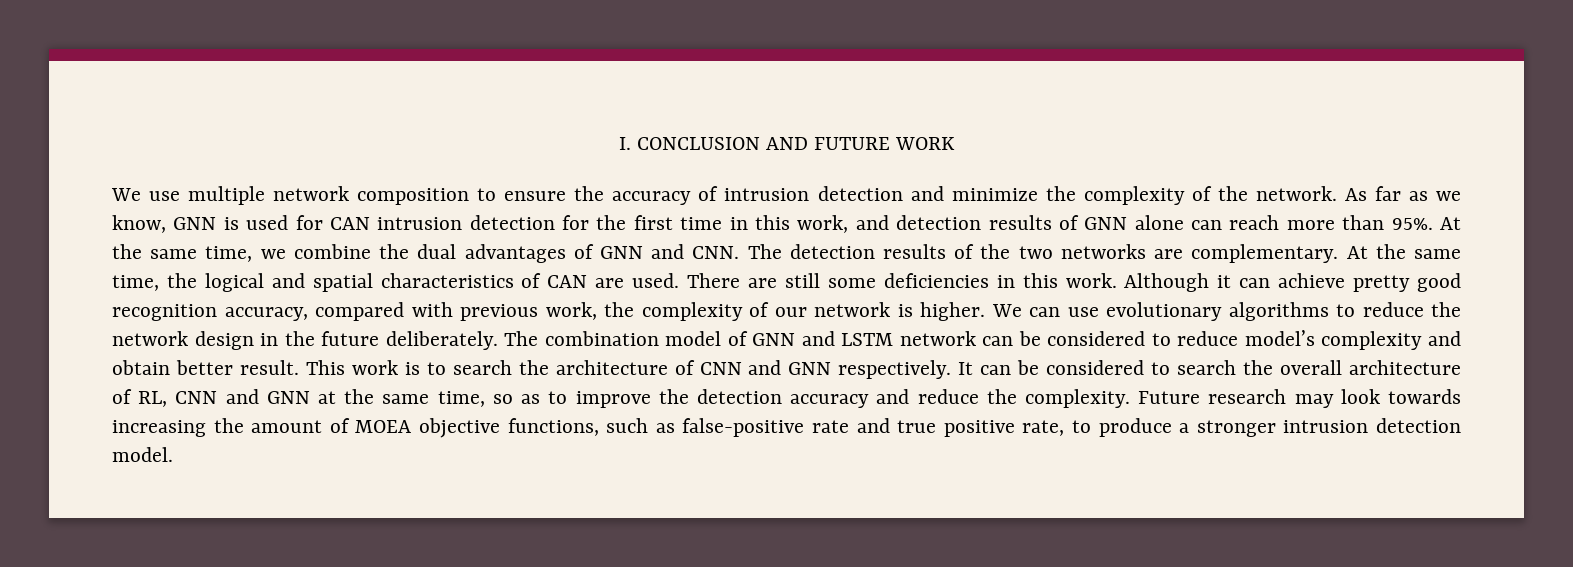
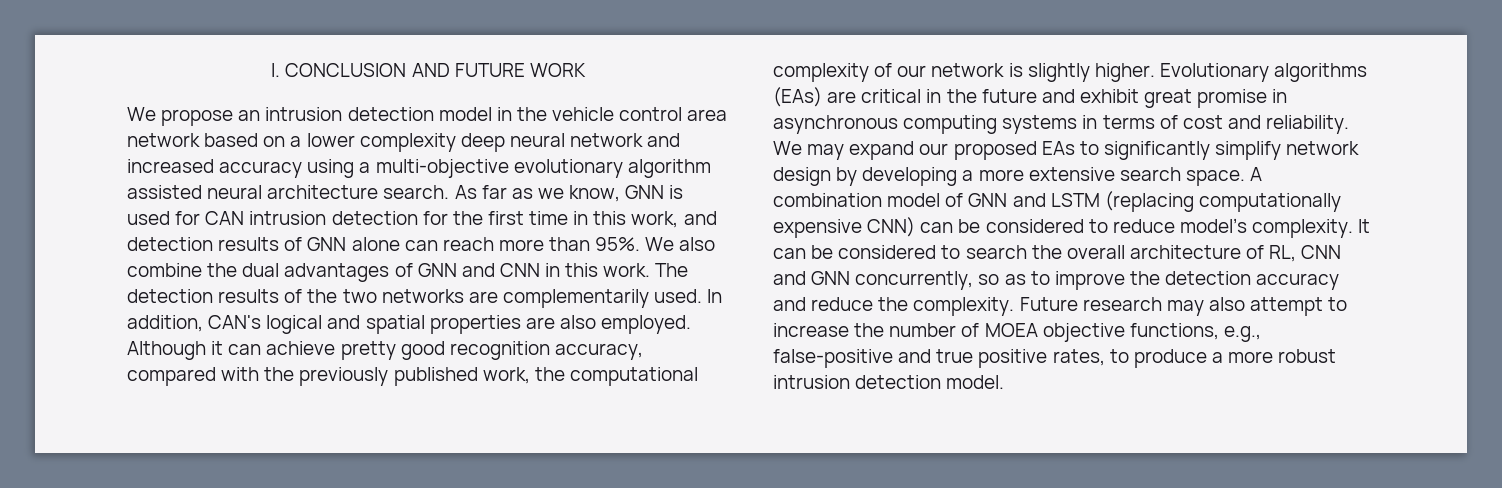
- We use multiple network composition to ensure the accuracy of intrusion detection and minimize the complexity of the network.
+ We propose an intrusion detection model in the vehicle control area network based on a lower complexity deep neural network and increased accuracy using a multi-objective evolutionary algorithm assisted neural architecture search.
- At the same time, we combine the dual advantages of GNN and CNN. The detection results of the two networks are complementary. At the same time, the logical and spatial characteristics of CAN are used. There are still some deficiencies in this work.
+ We also combine the dual advantages of GNN and CNN in this work. The detection results of the two networks are complementarily used. In addition, CAN's logical and spatial properties are also employed.
- Although it can achieve pretty good recognition accuracy, compared with previous work, the complexity of our network is higher. We can use evolutionary algorithms to reduce the network design in the future deliberately. The combination model of GNN and LSTM network can be considered to reduce model’s complexity and obtain better result. This work is to search the architecture of CNN and GNN respectively.
+ Although it can achieve pretty good recognition accuracy, compared with the previously published work, the computational complexity of our network is slightly higher. Evolutionary algorithms (EAs) are critical in the future and exhibit great promise in asynchronous computing systems in terms of cost and reliability. We may expand our proposed EAs to significantly simplify network design by developing a more extensive search space. A combination model of GNN and LSTM (replacing computationally expensive CNN) can be considered to reduce model’s complexity.
- It can be considered to search the overall architecture of RL, CNN and GNN at the same time, so as to improve the detection accuracy and reduce the complexity.
+ It can be considered to search the overall architecture of RL, CNN and GNN concurrently, so as to improve the detection accuracy and reduce the complexity.
- Future research may look towards increasing the amount of MOEA objective functions, such as false-positive rate and true positive rate, to produce a stronger intrusion detection model.
+ Future research may also attempt to increase the number of MOEA objective functions, e.g., false-positive and true positive rates, to produce a more robust intrusion detection model.

